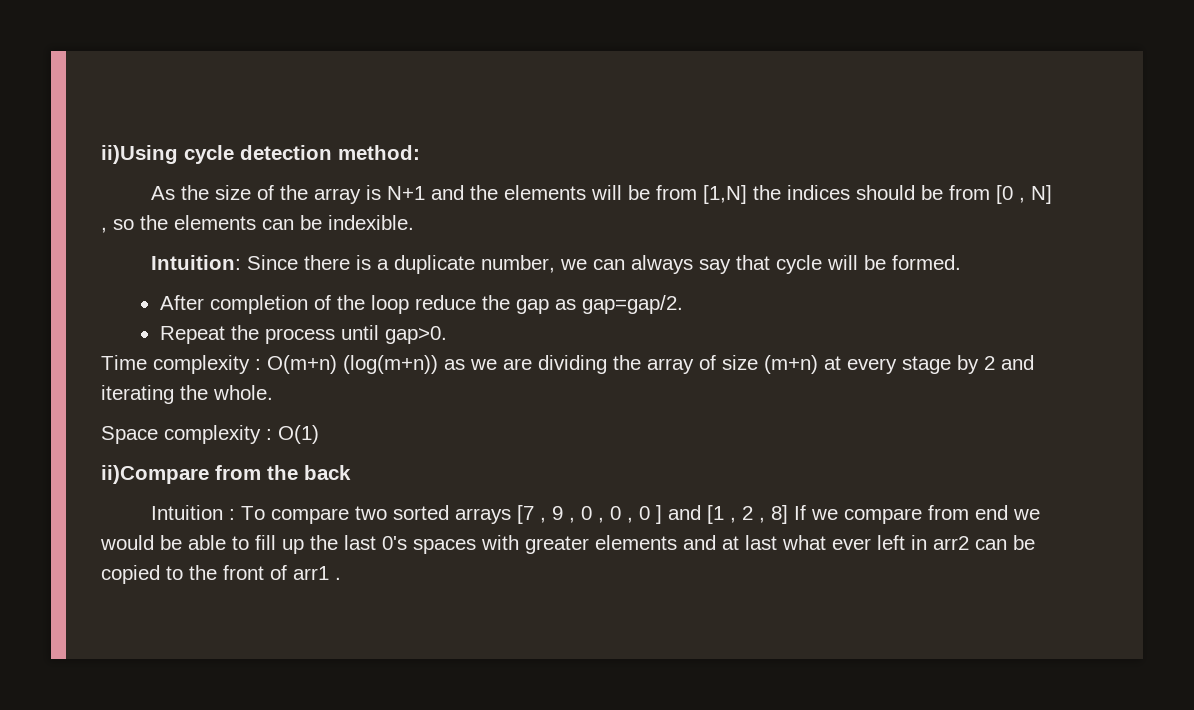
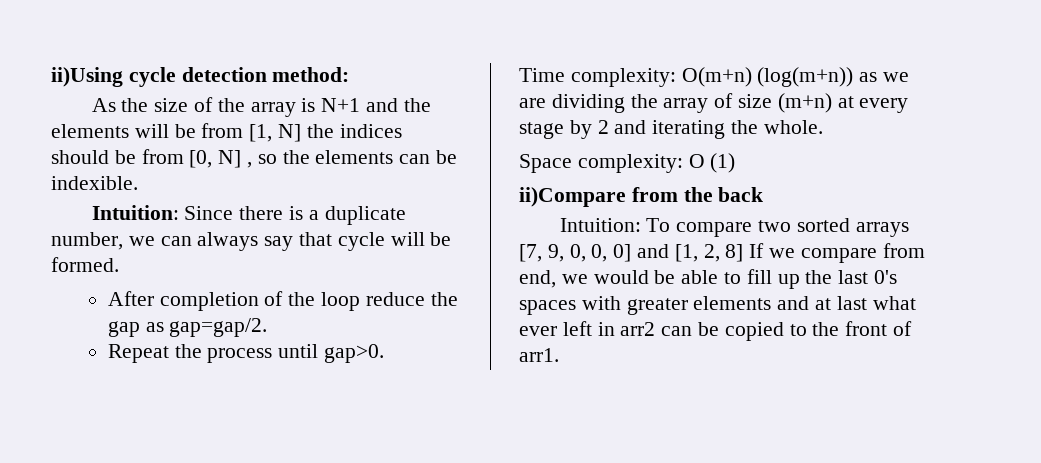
- As the size of the array is N+1 and the elements will be from [1,N] the indices should be from [0 , N] , so the elements can be indexible.
+ As the size of the array is N+1 and the elements will be from [1, N] the indices should be from [0, N] , so the elements can be indexible.
- Time complexity : O(m+n) (log(m+n)) as we are dividing the array of size (m+n) at every stage by 2 and iterating the whole.
+ Time complexity: O(m+n) (log(m+n)) as we are dividing the array of size (m+n) at every stage by 2 and iterating the whole.
- Space complexity : O(1)
+ Space complexity: O (1)
- Intuition : To compare two sorted arrays [7 , 9 , 0 , 0 , 0 ] and [1 , 2 , 8] If we compare from end we would be able to fill up the last 0's spaces with greater elements and at last what ever left in arr2 can be copied to the front of arr1 .
+ Intuition: To compare two sorted arrays [7, 9, 0, 0, 0] and [1, 2, 8] If we compare from end, we would be able to fill up the last 0's spaces with greater elements and at last what ever left in arr2 can be copied to the front of arr1.

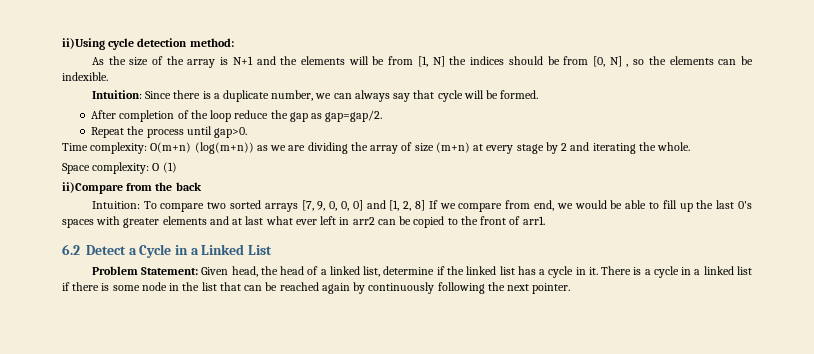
+ 6.2 Detect a Cycle in a Linked List
+ Problem Statement: Given head, the head of a linked list, determine if the linked list has a cycle in it. There is a cycle in a linked list if there is some node in the list that can be reached again by continuously following the next pointer.

